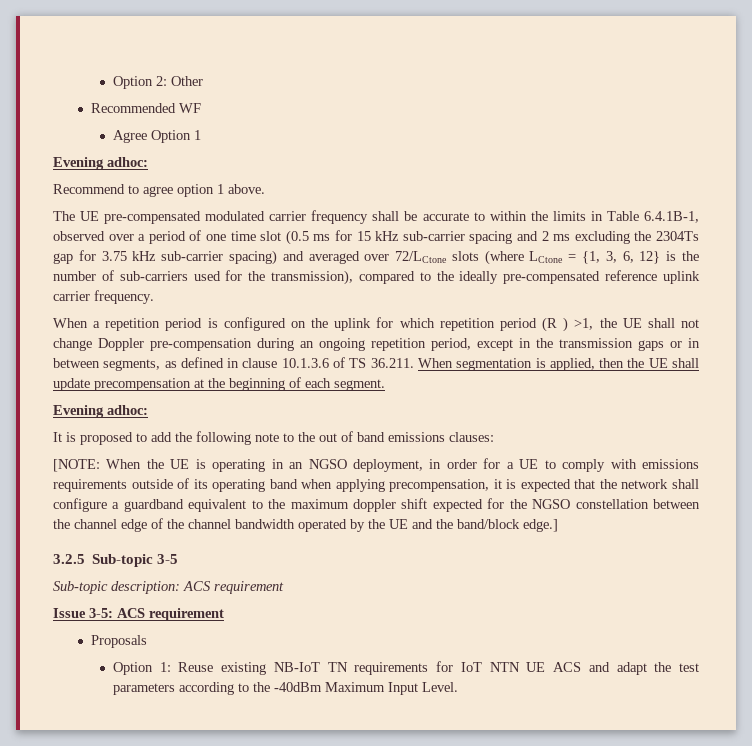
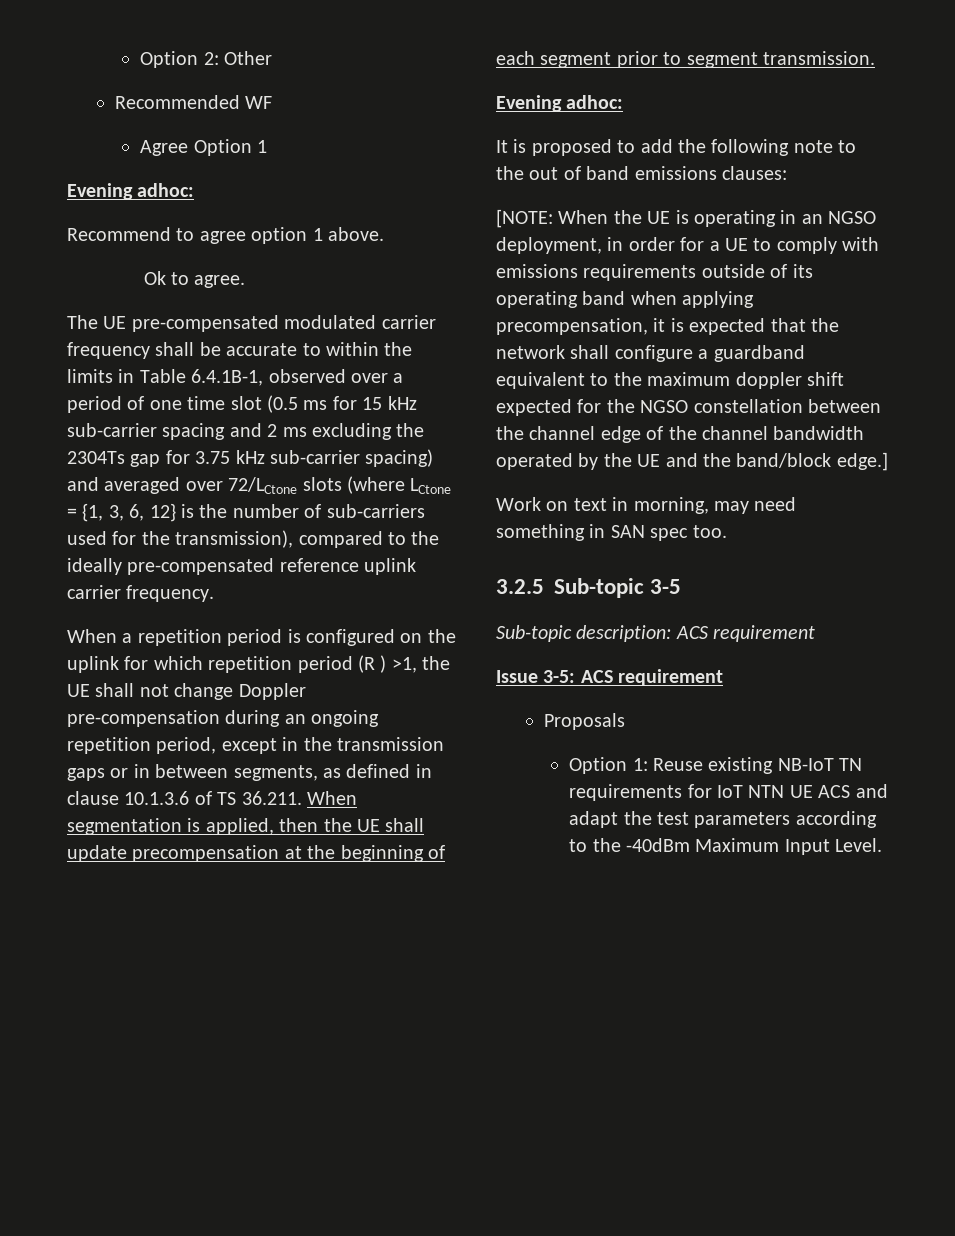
+ Ok to agree.
- When a repetition period is configured on the uplink for which repetition period (R ) >1, the UE shall not change Doppler pre-compensation during an ongoing repetition period, except in the transmission gaps or in between segments, as defined in clause 10.1.3.6 of TS 36.211. When segmentation is applied, then the UE shall update precompensation at the beginning of each segment.
+ When a repetition period is configured on the uplink for which repetition period (R ) >1, the UE shall not change Doppler pre-compensation during an ongoing repetition period, except in the transmission gaps or in between segments, as defined in clause 10.1.3.6 of TS 36.211. When segmentation is applied, then the UE shall update precompensation at the beginning of each segment prior to segment transmission.
+ Work on text in morning, may need something in SAN spec too.

